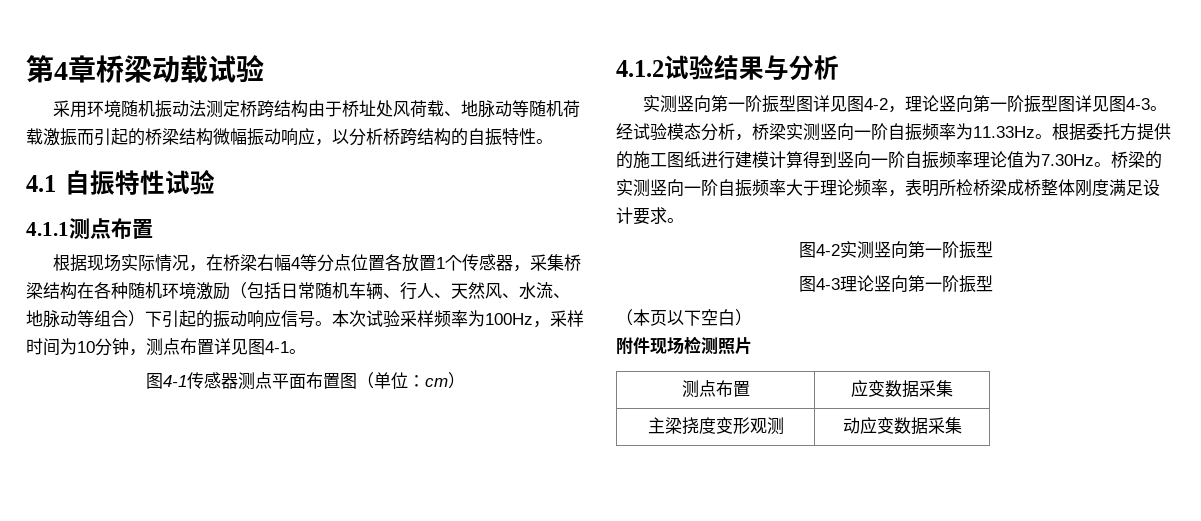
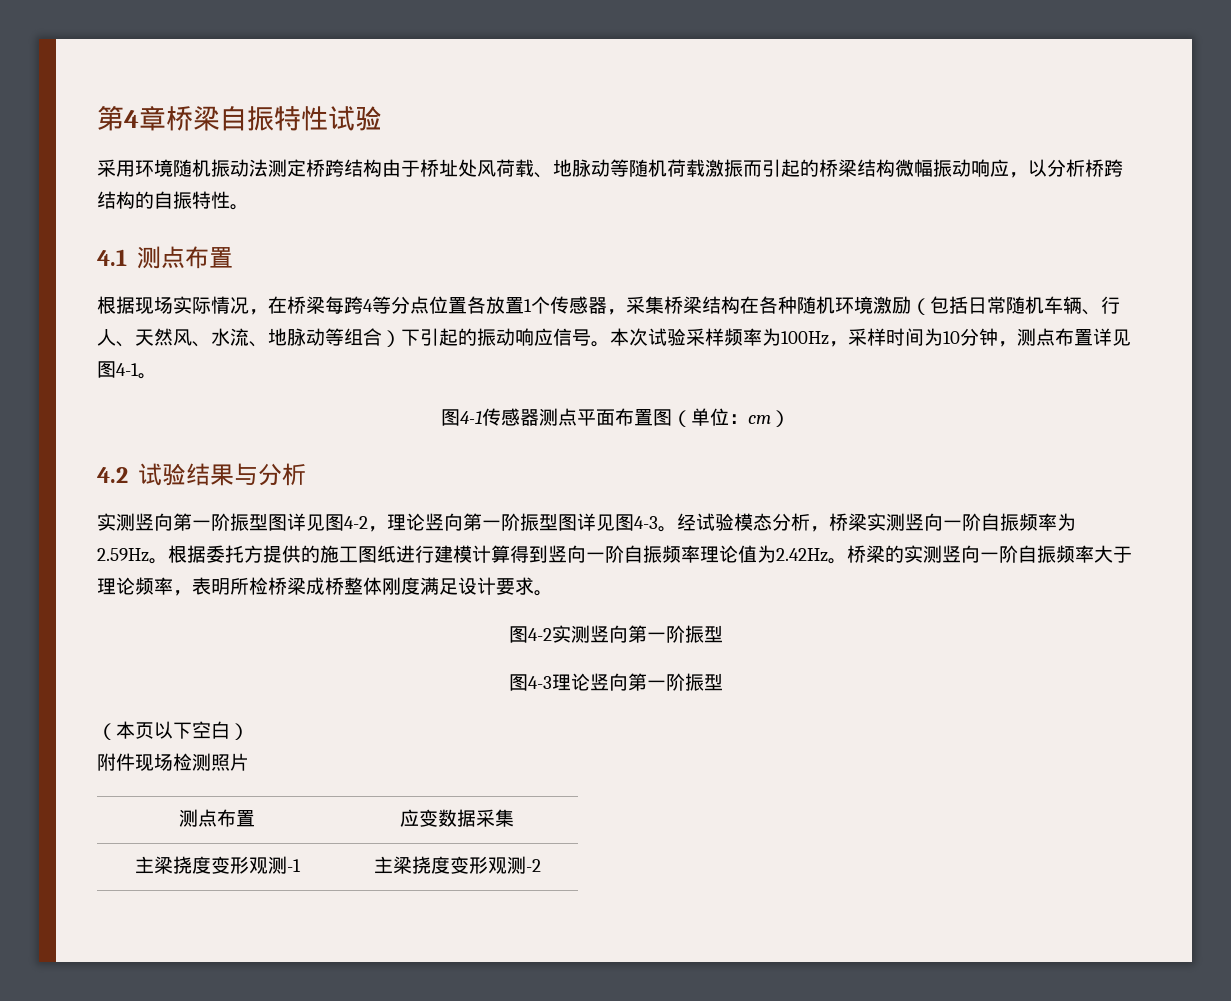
- 第4章桥梁动载试验
+ 第4章桥梁自振特性试验
- 4.1自振特性试验
- 4.1.1测点布置
+ 4.1测点布置
- 根据现场实际情况，在桥梁右幅4等分点位置各放置1个传感器，采集桥梁结构在各种随机环境激励（包括日常随机车辆、行人、天然风、水流、地脉动等组合）下引起的振动响应信号。
+ 根据现场实际情况，在桥梁每跨4等分点位置各放置1个传感器，采集桥梁结构在各种随机环境激励（包括日常随机车辆、行人、天然风、水流、地脉动等组合）下引起的振动响应信号。
- 4.1.2试验结果与分析
+ 4.2试验结果与分析
- 经试验模态分析，桥梁实测竖向一阶自振频率为11.33Hz。
+ 经试验模态分析，桥梁实测竖向一阶自振频率为2.59Hz。
- 根据委托方提供的施工图纸进行建模计算得到竖向一阶自振频率理论值为7.30Hz。
+ 根据委托方提供的施工图纸进行建模计算得到竖向一阶自振频率理论值为2.42Hz。
- 主梁挠度变形观测 | 动应变数据采集
+ 主梁挠度变形观测-1 | 主梁挠度变形观测-2

